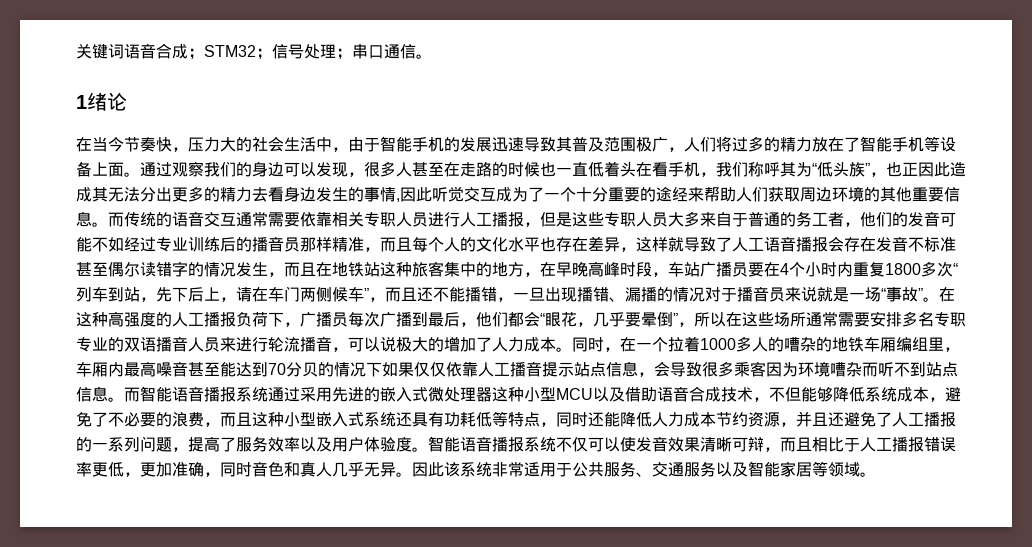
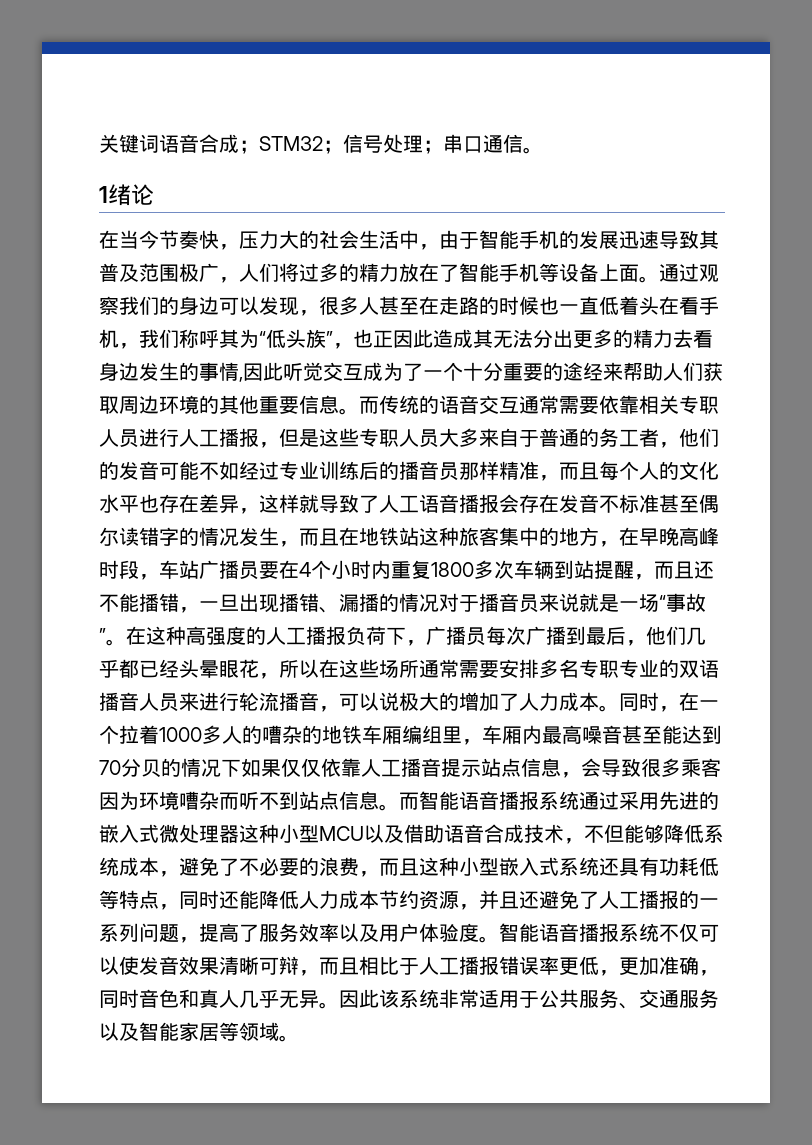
- 而传统的语音交互通常需要依靠相关专职人员进行人工播报，但是这些专职人员大多来自于普通的务工者，他们的发音可能不如经过专业训练后的播音员那样精准，而且每个人的文化水平也存在差异，这样就导致了人工语音播报会存在发音不标准甚至偶尔读错字的情况发生，而且在地铁站这种旅客集中的地方，在早晚高峰时段，车站广播员要在4个小时内重复1800多次“列车到站，先下后上，请在车门两侧候车”，而且还不能播错，一旦出现播错、漏播的情况对于播音员来说就是一场“事故”。
+ 而传统的语音交互通常需要依靠相关专职人员进行人工播报，但是这些专职人员大多来自于普通的务工者，他们的发音可能不如经过专业训练后的播音员那样精准，而且每个人的文化水平也存在差异，这样就导致了人工语音播报会存在发音不标准甚至偶尔读错字的情况发生，而且在地铁站这种旅客集中的地方，在早晚高峰时段，车站广播员要在4个小时内重复1800多次车辆到站提醒，而且还不能播错，一旦出现播错、漏播的情况对于播音员来说就是一场“事故”。
- 在这种高强度的人工播报负荷下，广播员每次广播到最后，他们都会“眼花，几乎要晕倒”，所以在这些场所通常需要安排多名专职专业的双语播音人员来进行轮流播音，可以说极大的增加了人力成本。
+ 在这种高强度的人工播报负荷下，广播员每次广播到最后，他们几乎都已经头晕眼花，所以在这些场所通常需要安排多名专职专业的双语播音人员来进行轮流播音，可以说极大的增加了人力成本。

